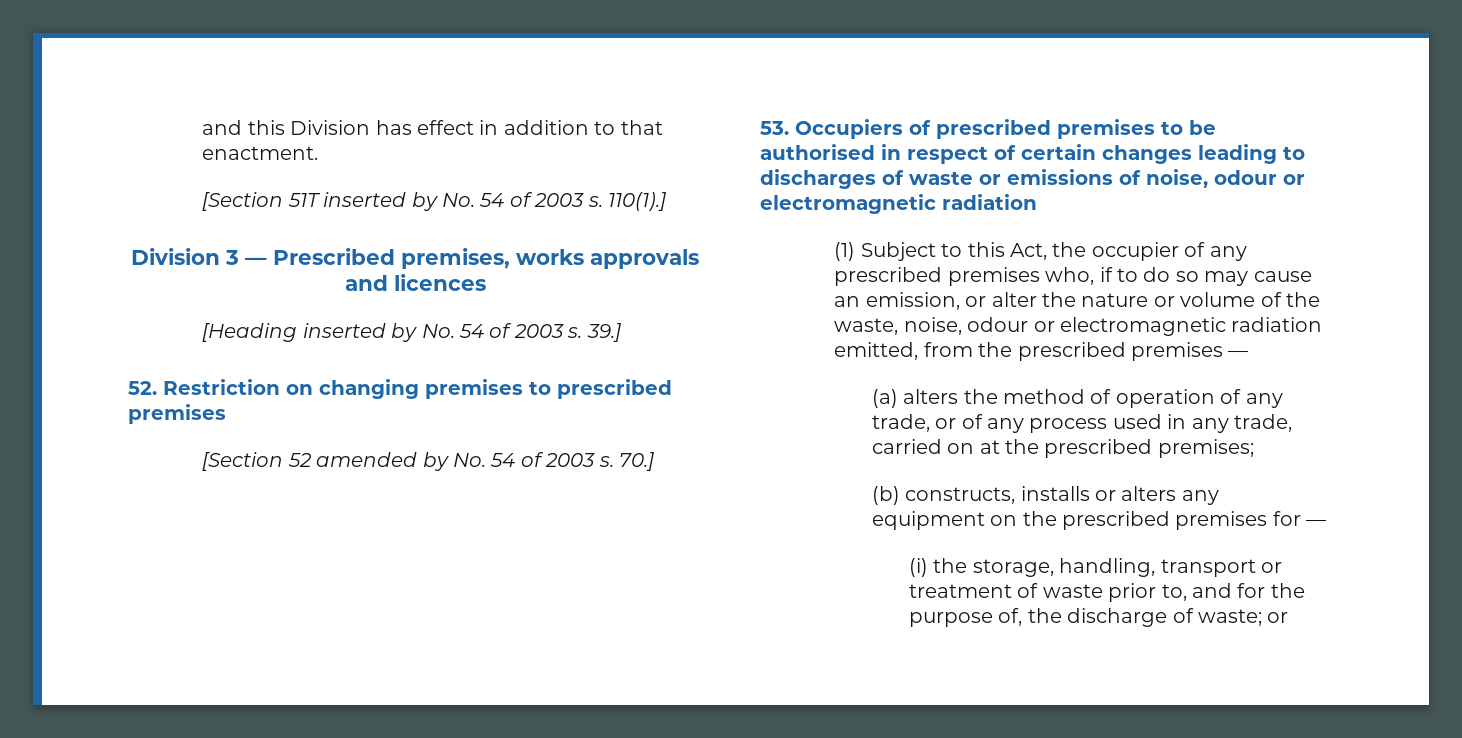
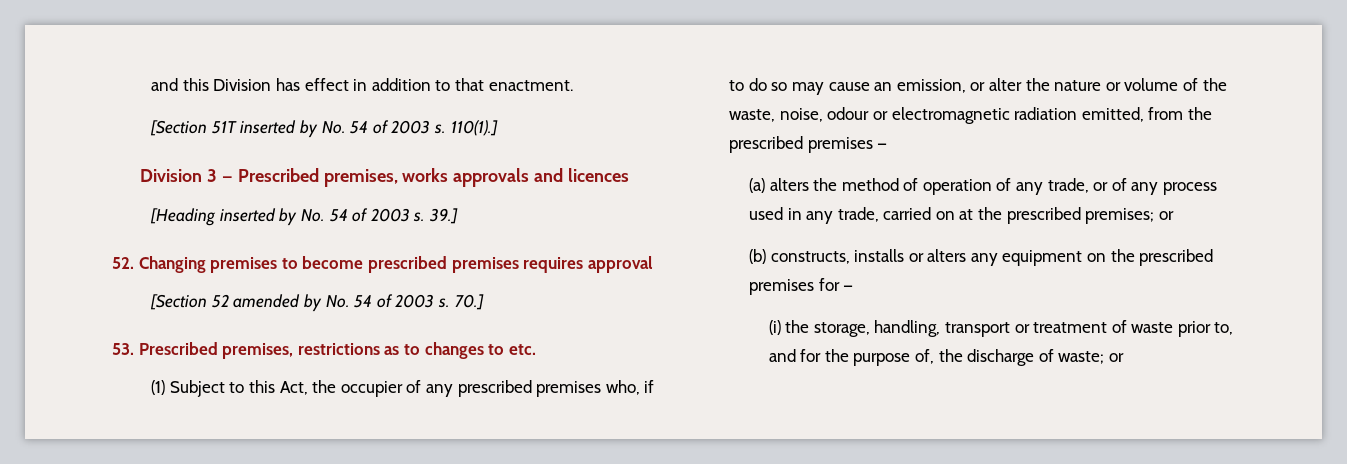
- 52. Restriction on changing premises to prescribed premises
+ 52. Changing premises to become prescribed premises requires approval
- 53. Occupiers of prescribed premises to be authorised in respect of certain changes leading to discharges of waste or emissions of noise, odour or electromagnetic radiation
+ 53. Prescribed premises, restrictions as to changes to etc.
- (a) alters the method of operation of any trade, or of any process used in any trade, carried on at the prescribed premises;
+ (a) alters the method of operation of any trade, or of any process used in any trade, carried on at the prescribed premises; or

